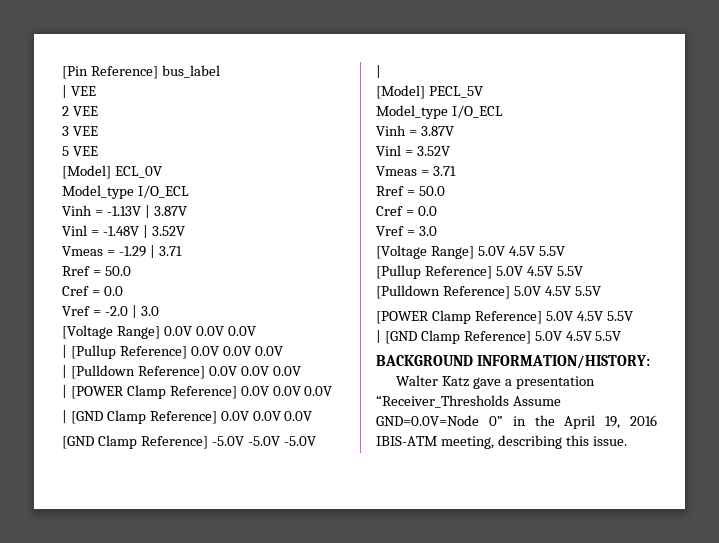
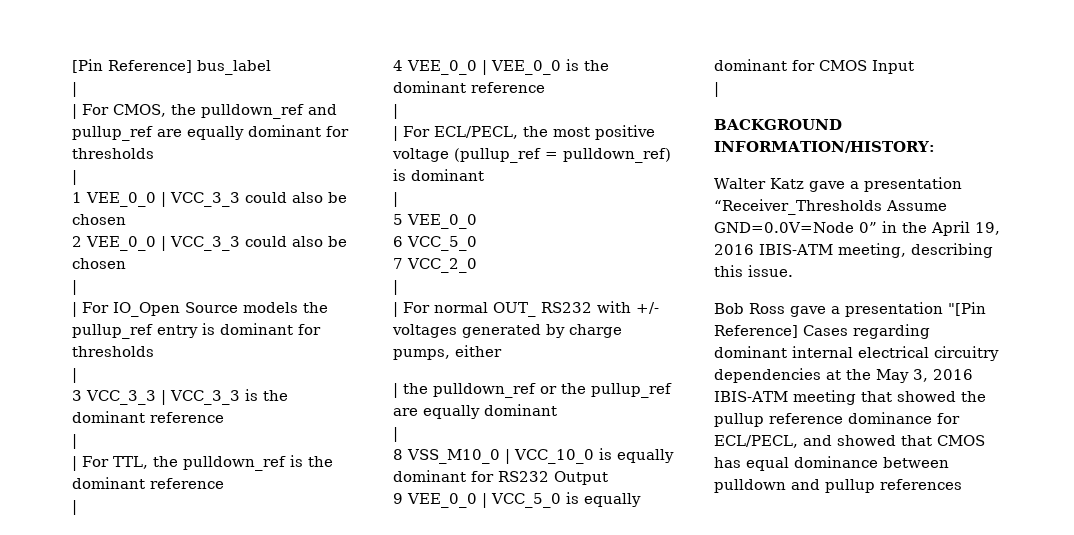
  [Pin Reference] bus_label
- | VEE
- 2 VEE
- 3 VEE
- 5 VEE
- [Model] ECL_0V
- Model_type I/O_ECL
- Vinh = -1.13V | 3.87V
- Vinl = -1.48V | 3.52V
- Vmeas = -1.29 | 3.71
- Rref = 50.0
- Cref = 0.0
- Vref = -2.0 | 3.0
- [Voltage Range] 0.0V 0.0V 0.0V
- | [Pullup Reference] 0.0V 0.0V 0.0V
- | [Pulldown Reference] 0.0V 0.0V 0.0V
- | [POWER Clamp Reference] 0.0V 0.0V 0.0V
- | [GND Clamp Reference] 0.0V 0.0V 0.0V
- [GND Clamp Reference] -5.0V -5.0V -5.0V
  |
- [Model] PECL_5V
- Model_type I/O_ECL
- Vinh = 3.87V
- Vinl = 3.52V
- Vmeas = 3.71
- Rref = 50.0
- Cref = 0.0
- Vref = 3.0
- [Voltage Range] 5.0V 4.5V 5.5V
- [Pullup Reference] 5.0V 4.5V 5.5V
- [Pulldown Reference] 5.0V 4.5V 5.5V
- [POWER Clamp Reference] 5.0V 4.5V 5.5V
- | [GND Clamp Reference] 5.0V 4.5V 5.5V
+ | For CMOS, the pulldown_ref and pullup_ref are equally dominant for thresholds
+ |
+ 1 VEE_0_0 | VCC_3_3 could also be chosen
+ 2 VEE_0_0 | VCC_3_3 could also be chosen
+ |
+ | For IO_Open Source models the pullup_ref entry is dominant for thresholds
+ |
+ 3 VCC_3_3 | VCC_3_3 is the dominant reference
+ |
+ | For TTL, the pulldown_ref is the dominant reference
+ |
+ 4 VEE_0_0 | VEE_0_0 is the dominant reference
+ |
+ | For ECL/PECL, the most positive voltage (pullup_ref = pulldown_ref) is dominant
+ |
+ 5 VEE_0_0
+ 6 VCC_5_0
+ 7 VCC_2_0
+ |
+ | For normal OUT_ RS232 with +/- voltages generated by charge pumps, either
+ | the pulldown_ref or the pullup_ref are equally dominant
+ |
+ 8 VSS_M10_0 | VCC_10_0 is equally dominant for RS232 Output
+ 9 VEE_0_0 | VCC_5_0 is equally dominant for CMOS Input
+ |
+ Bob Ross gave a presentation "[Pin Reference] Cases regarding dominant internal electrical circuitry dependencies at the May 3, 2016 IBIS-ATM meeting that showed the pullup reference dominance for ECL/PECL, and showed that CMOS has equal dominance between pulldown and pullup references

